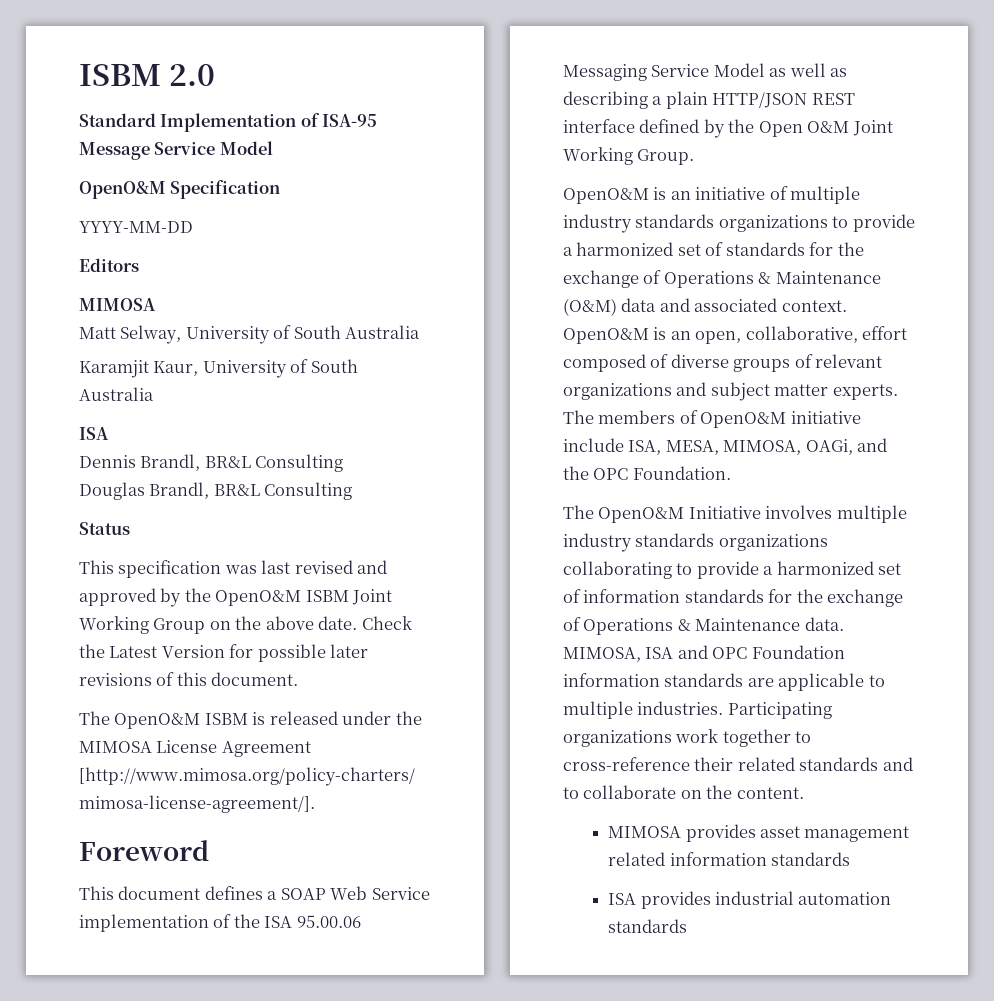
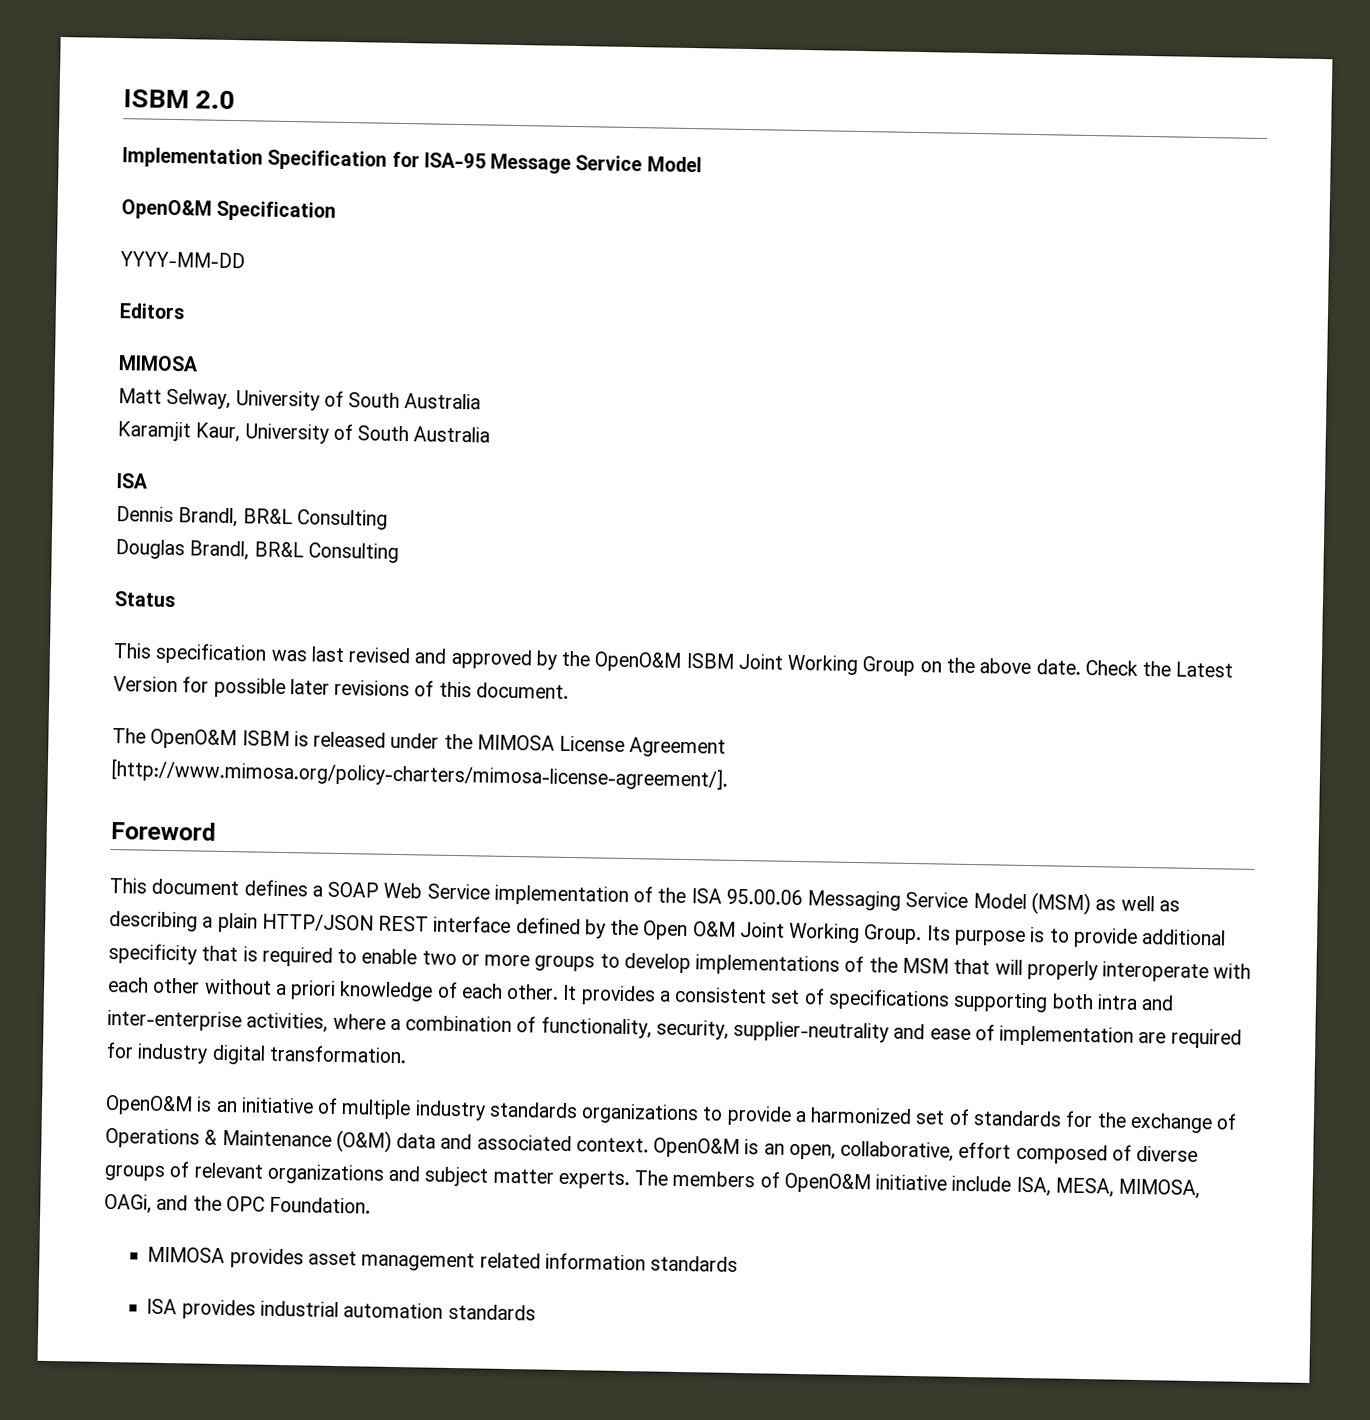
- Standard Implementation of ISA-95 Message Service Model
+ Implementation Specification for ISA-95 Message Service Model
- This document defines a SOAP Web Service implementation of the ISA 95.00.06 Messaging Service Model as well as describing a plain HTTP/JSON REST interface defined by the Open O&M Joint Working Group.
+ This document defines a SOAP Web Service implementation of the ISA 95.00.06 Messaging Service Model (MSM) as well as describing a plain HTTP/JSON REST interface defined by the Open O&M Joint Working Group. Its purpose is to provide additional specificity that is required to enable two or more groups to develop implementations of the MSM that will properly interoperate with each other without a priori knowledge of each other. It provides a consistent set of specifications supporting both intra and inter-enterprise activities, where a combination of functionality, security, supplier-neutrality and ease of implementation are required for industry digital transformation.
- The OpenO&M Initiative involves multiple industry standards organizations collaborating to provide a harmonized set of information standards for the exchange of Operations & Maintenance data. MIMOSA, ISA and OPC Foundation information standards are applicable to multiple industries. Participating organizations work together to cross-reference their related standards and to collaborate on the content.

